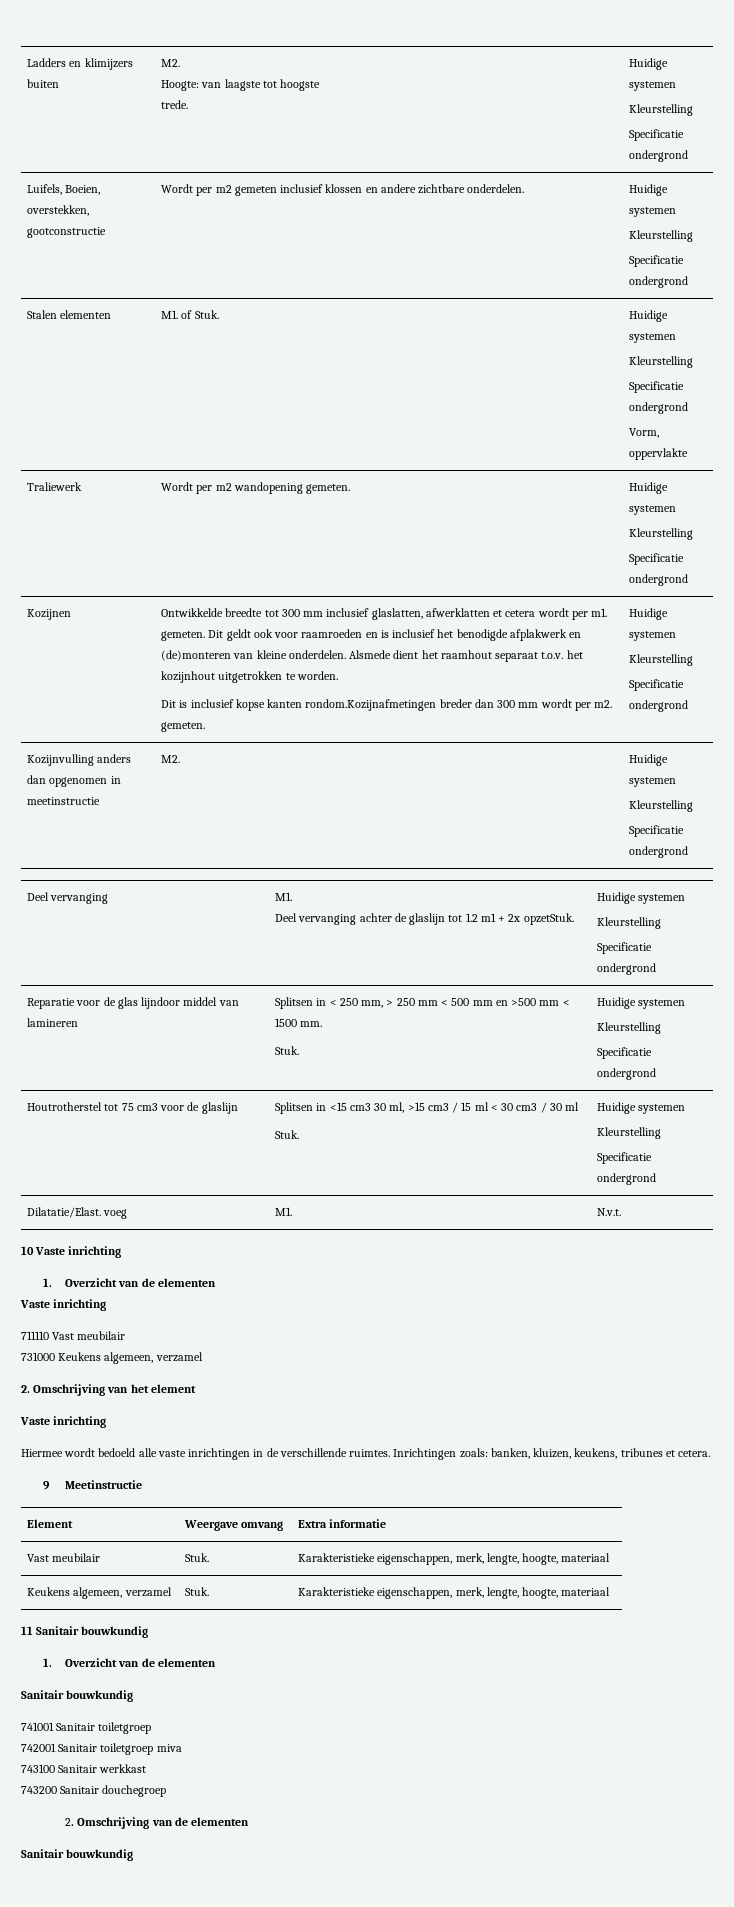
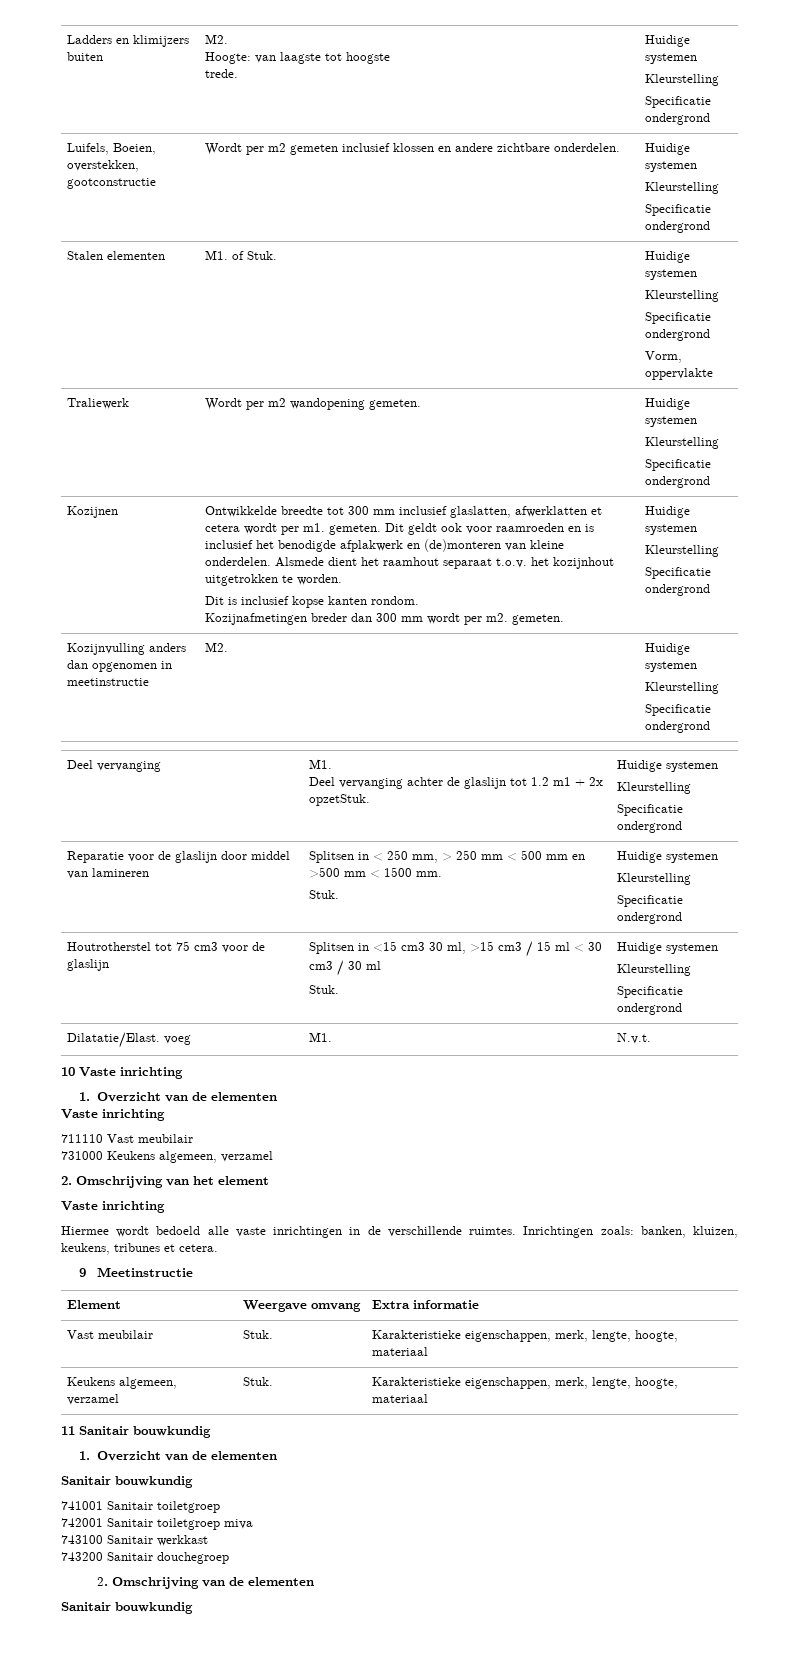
- Dit is inclusief kopse kanten rondom.Kozijnafmetingen breder dan 300 mm wordt per m2. gemeten.
+ Dit is inclusief kopse kanten rondom.
+ Kozijnafmetingen breder dan 300 mm wordt per m2. gemeten.
- Reparatie voor de glas lijndoor middel van lamineren | Splitsen in < 250 mm, > 250 mm < 500 mm en >500 mm < 1500 mm.
+ Reparatie voor de glaslijn door middel van lamineren | Splitsen in < 250 mm, > 250 mm < 500 mm en >500 mm < 1500 mm.

